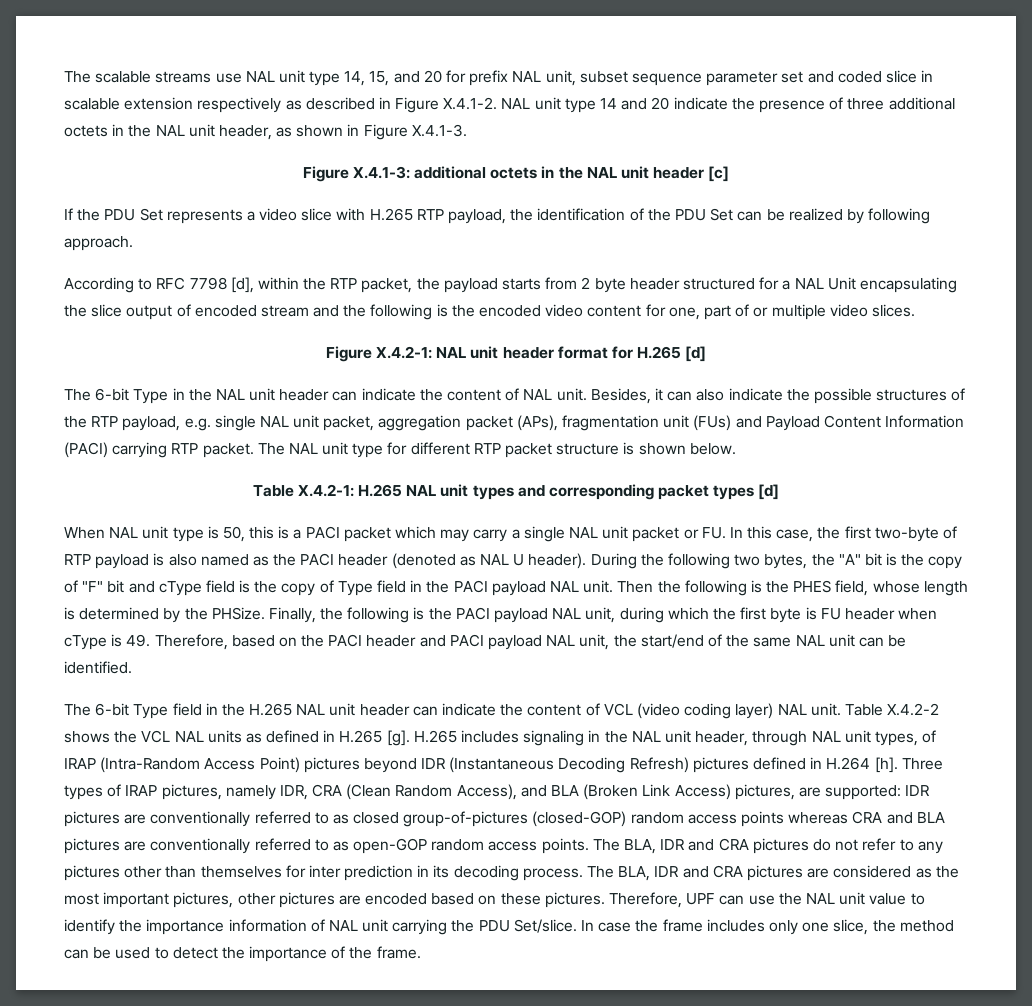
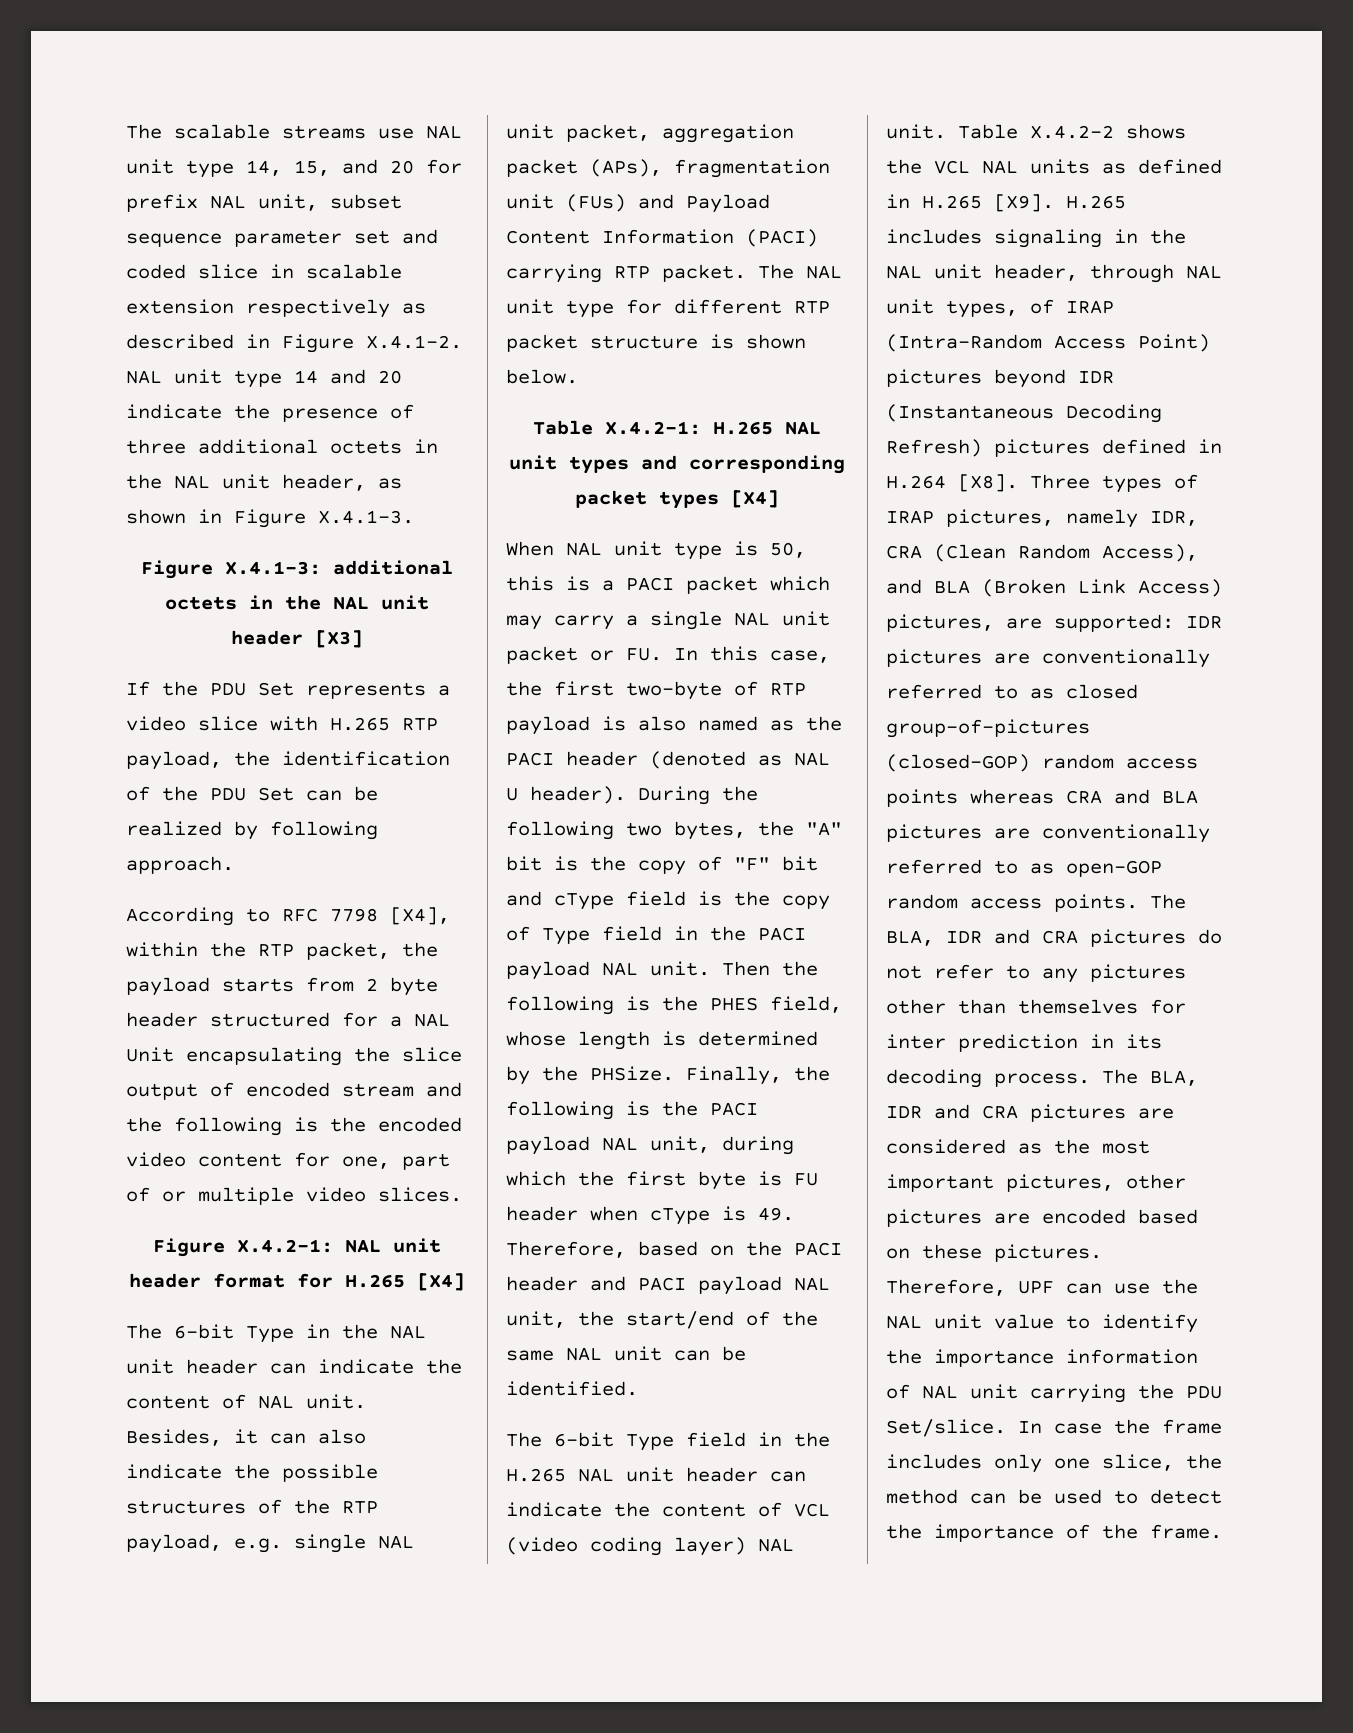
- Figure X.4.1-3: additional octets in the NAL unit header [c]
+ Figure X.4.1-3: additional octets in the NAL unit header [X3]
- According to RFC 7798 [d], within the RTP packet, the payload starts from 2 byte header structured for a NAL Unit encapsulating the slice output of encoded stream and the following is the encoded video content for one, part of or multiple video slices.
+ According to RFC 7798 [X4], within the RTP packet, the payload starts from 2 byte header structured for a NAL Unit encapsulating the slice output of encoded stream and the following is the encoded video content for one, part of or multiple video slices.
- Figure X.4.2-1: NAL unit header format for H.265 [d]
+ Figure X.4.2-1: NAL unit header format for H.265 [X4]
- Table X.4.2-1: H.265 NAL unit types and corresponding packet types [d]
+ Table X.4.2-1: H.265 NAL unit types and corresponding packet types [X4]
- Table X.4.2-2 shows the VCL NAL units as defined in H.265 [g]. H.265 includes signaling in the NAL unit header, through NAL unit types, of IRAP (Intra-Random Access Point) pictures beyond IDR (Instantaneous Decoding Refresh) pictures defined in H.264 [h]. Three types of IRAP pictures, namely IDR, CRA (Clean Random Access), and BLA (Broken Link Access) pictures, are supported:
+ Table X.4.2-2 shows the VCL NAL units as defined in H.265 [X9]. H.265 includes signaling in the NAL unit header, through NAL unit types, of IRAP (Intra-Random Access Point) pictures beyond IDR (Instantaneous Decoding Refresh) pictures defined in H.264 [X8]. Three types of IRAP pictures, namely IDR, CRA (Clean Random Access), and BLA (Broken Link Access) pictures, are supported:

